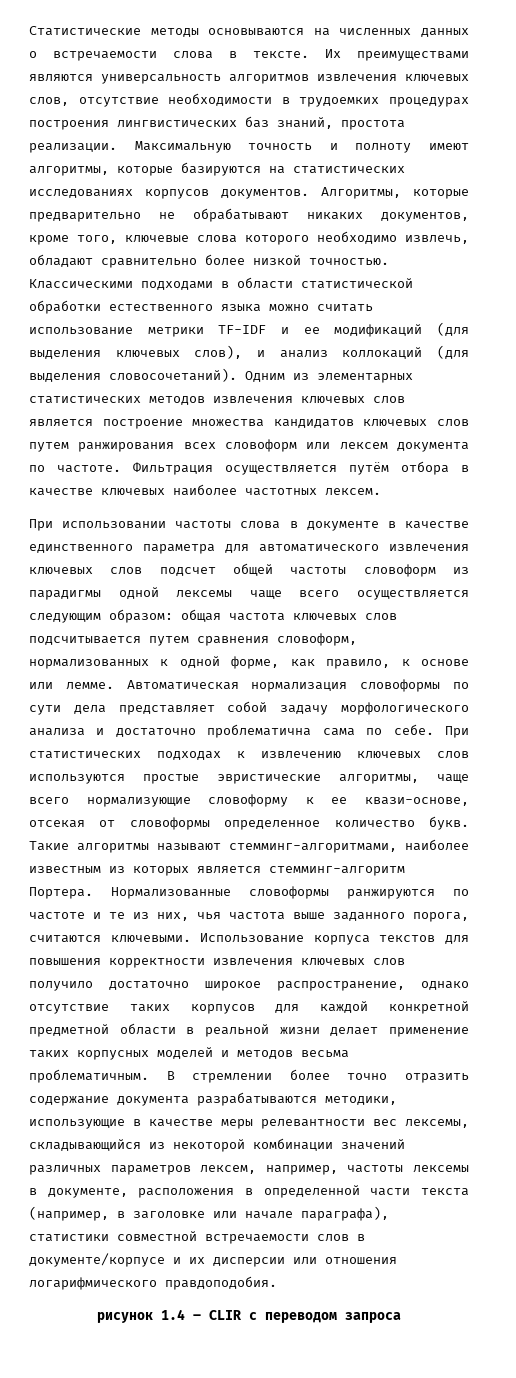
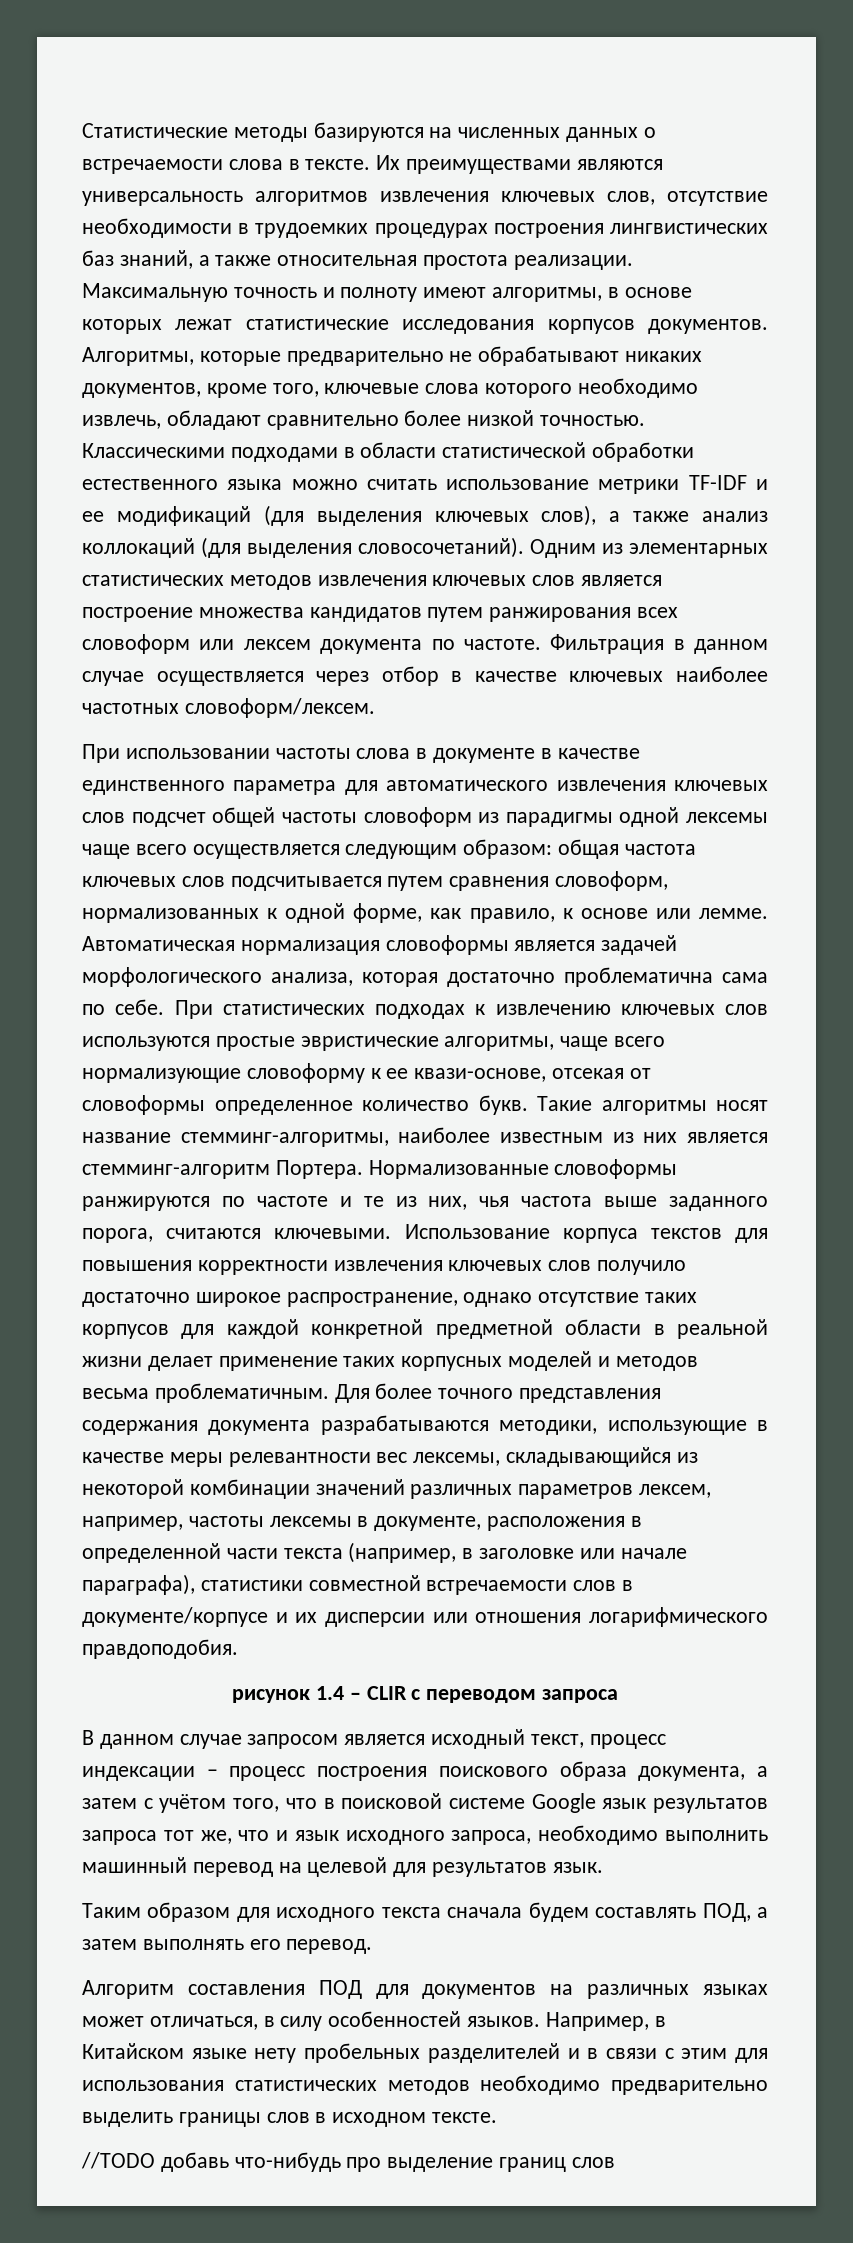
- Статистические методы основываются на численных данных о встречаемости слова в тексте.
+ Статистические методы базируются на численных данных о встречаемости слова в тексте.
- Их преимуществами являются универсальность алгоритмов извлечения ключевых слов, отсутствие необходимости в трудоемких процедурах построения лингвистических баз знаний, простота реализации.
+ Их преимуществами являются универсальность алгоритмов извлечения ключевых слов, отсутствие необходимости в трудоемких процедурах построения лингвистических баз знаний, а также относительная простота реализации.
- Максимальную точность и полноту имеют алгоритмы, которые базируются на статистических исследованиях корпусов документов.
+ Максимальную точность и полноту имеют алгоритмы, в основе которых лежат статистические исследования корпусов документов.
- Классическими подходами в области статистической обработки естественного языка можно считать использование метрики TF-IDF и ее модификаций (для выделения ключевых слов), и анализ коллокаций (для выделения словосочетаний).
+ Классическими подходами в области статистической обработки естественного языка можно считать использование метрики TF-IDF и ее модификаций (для выделения ключевых слов), а также анализ коллокаций (для выделения словосочетаний).
- Одним из элементарных статистических методов извлечения ключевых слов является построение множества кандидатов ключевых слов путем ранжирования всех словоформ или лексем документа по частоте.
+ Одним из элементарных статистических методов извлечения ключевых слов является построение множества кандидатов путем ранжирования всех словоформ или лексем документа по частоте.
- Фильтрация осуществляется путём отбора в качестве ключевых наиболее частотных лексем.
+ Фильтрация в данном случае осуществляется через отбор в качестве ключевых наиболее частотных словоформ/лексем.
- Автоматическая нормализация словоформы по сути дела представляет собой задачу морфологического анализа и достаточно проблематична сама по себе.
+ Автоматическая нормализация словоформы является задачей морфологического анализа, которая достаточно проблематична сама по себе.
- Такие алгоритмы называют стемминг-алгоритмами, наиболее известным из которых является стемминг-алгоритм Портера.
+ Такие алгоритмы носят название стемминг-алгоритмы, наиболее известным из них является стемминг-алгоритм Портера.
- В стремлении более точно отразить содержание документа разрабатываются методики, использующие в качестве меры релевантности вес лексемы, складывающийся из некоторой комбинации значений различных параметров лексем, например, частоты лексемы в документе, расположения в определенной части текста (например, в заголовке или начале параграфа), статистики совместной встречаемости слов в документе/корпусе и их дисперсии или отношения логарифмического правдоподобия.
+ Для более точного представления содержания документа разрабатываются методики, использующие в качестве меры релевантности вес лексемы, складывающийся из некоторой комбинации значений различных параметров лексем, например, частоты лексемы в документе, расположения в определенной части текста (например, в заголовке или начале параграфа), статистики совместной встречаемости слов в документе/корпусе и их дисперсии или отношения логарифмического правдоподобия.
+ В данном случае запросом является исходный текст, процесс индексации – процесс построения поискового образа документа, а затем с учётом того, что в поисковой системе Google язык результатов запроса тот же, что и язык исходного запроса, необходимо выполнить машинный перевод на целевой для результатов язык.
+ Таким образом для исходного текста сначала будем составлять ПОД, а затем выполнять его перевод.
+ Алгоритм составления ПОД для документов на различных языках может отличаться, в силу особенностей языков. Например, в Китайском языке нету пробельных разделителей и в связи с этим для использования статистических методов необходимо предварительно выделить границы слов в исходном тексте.
+ //TODO добавь что-нибудь про выделение границ слов

